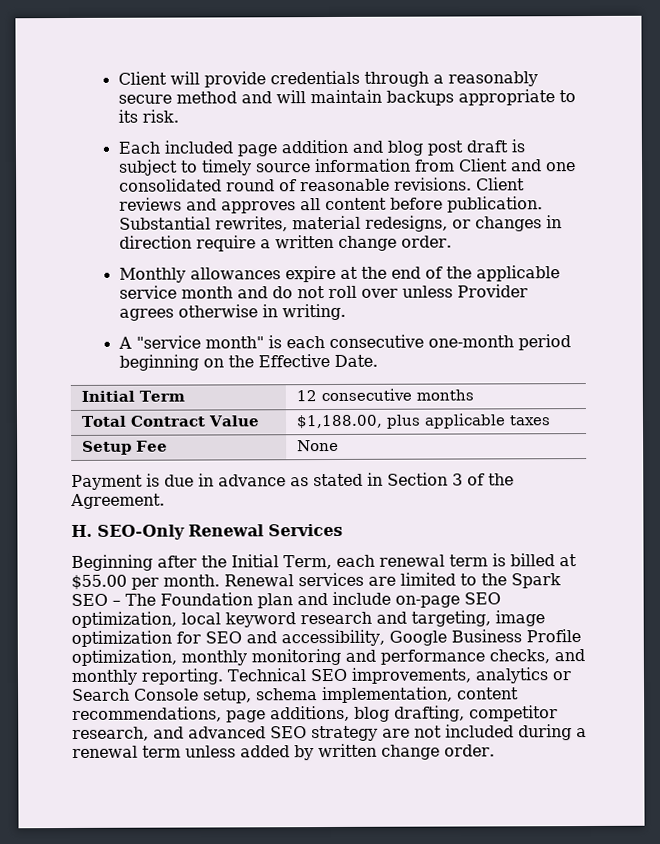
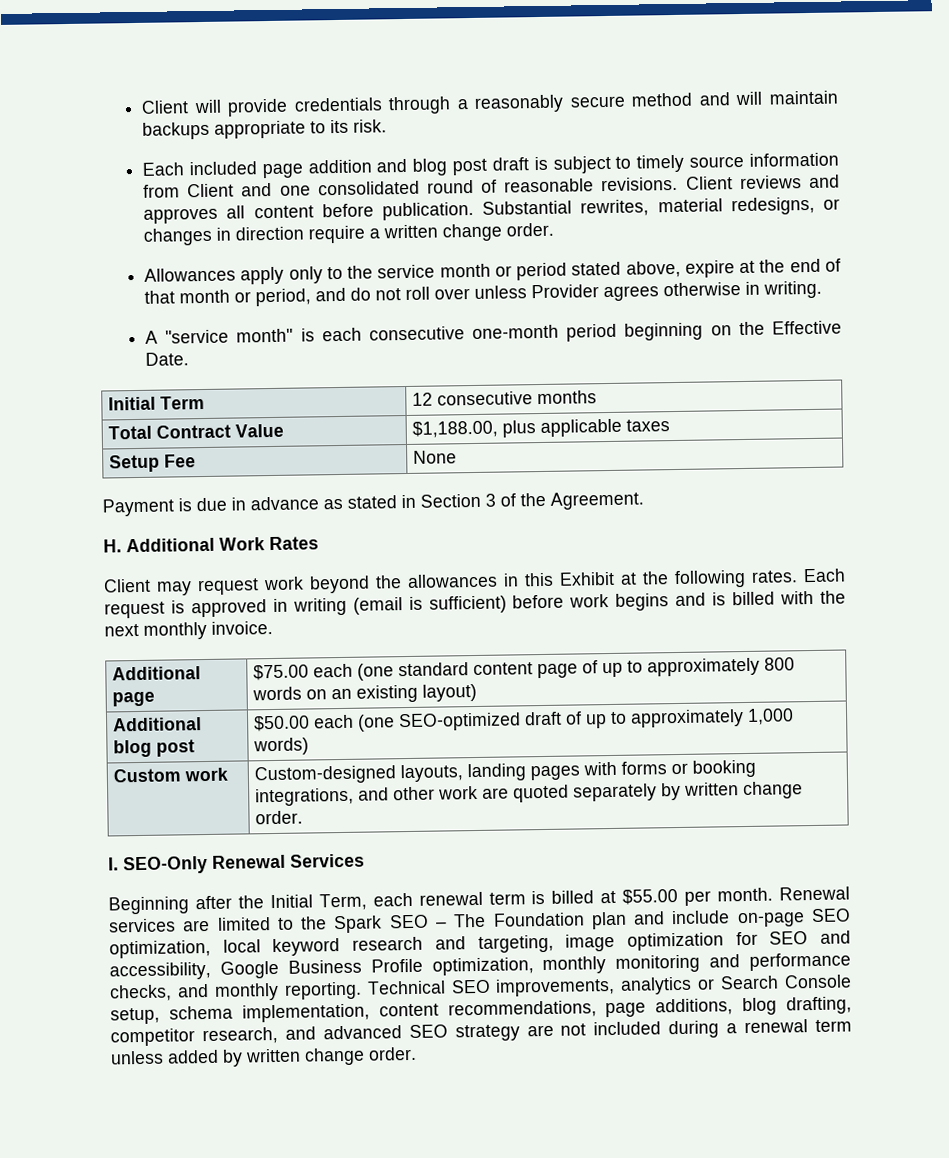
- Monthly allowances expire at the end of the applicable service month and do not roll over unless Provider agrees otherwise in writing.
+ Allowances apply only to the service month or period stated above, expire at the end of that month or period, and do not roll over unless Provider agrees otherwise in writing.
- H. SEO-Only Renewal Services
+ H. Additional Work Rates
+ Client may request work beyond the allowances in this Exhibit at the following rates. Each request is approved in writing (email is sufficient) before work begins and is billed with the next monthly invoice.
+ Additional page | $75.00 each (one standard content page of up to approximately 800 words on an existing layout)
+ Additional blog post | $50.00 each (one SEO-optimized draft of up to approximately 1,000 words)
+ Custom work | Custom-designed layouts, landing pages with forms or booking integrations, and other work are quoted separately by written change order.
+ I. SEO-Only Renewal Services

